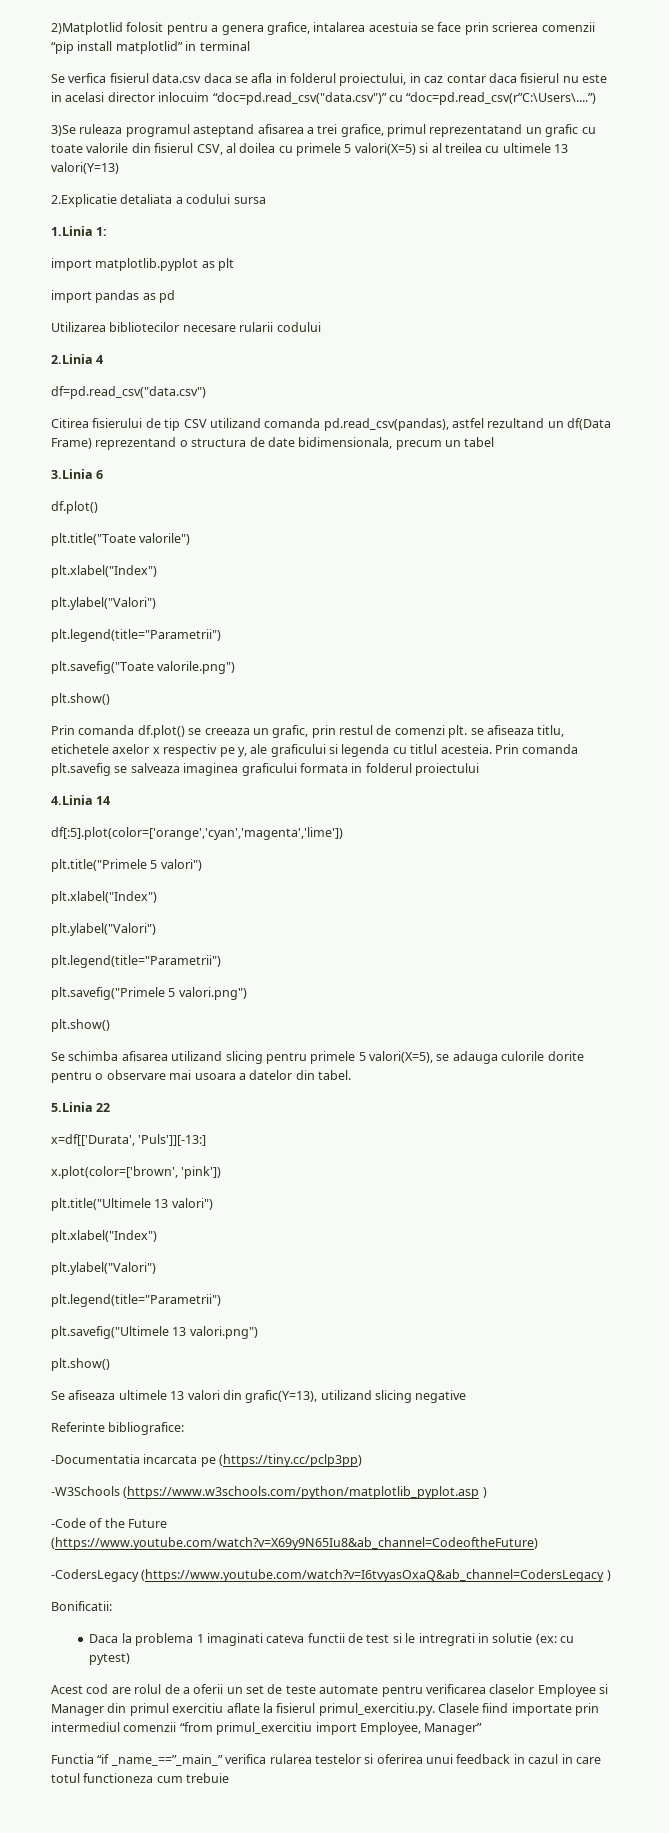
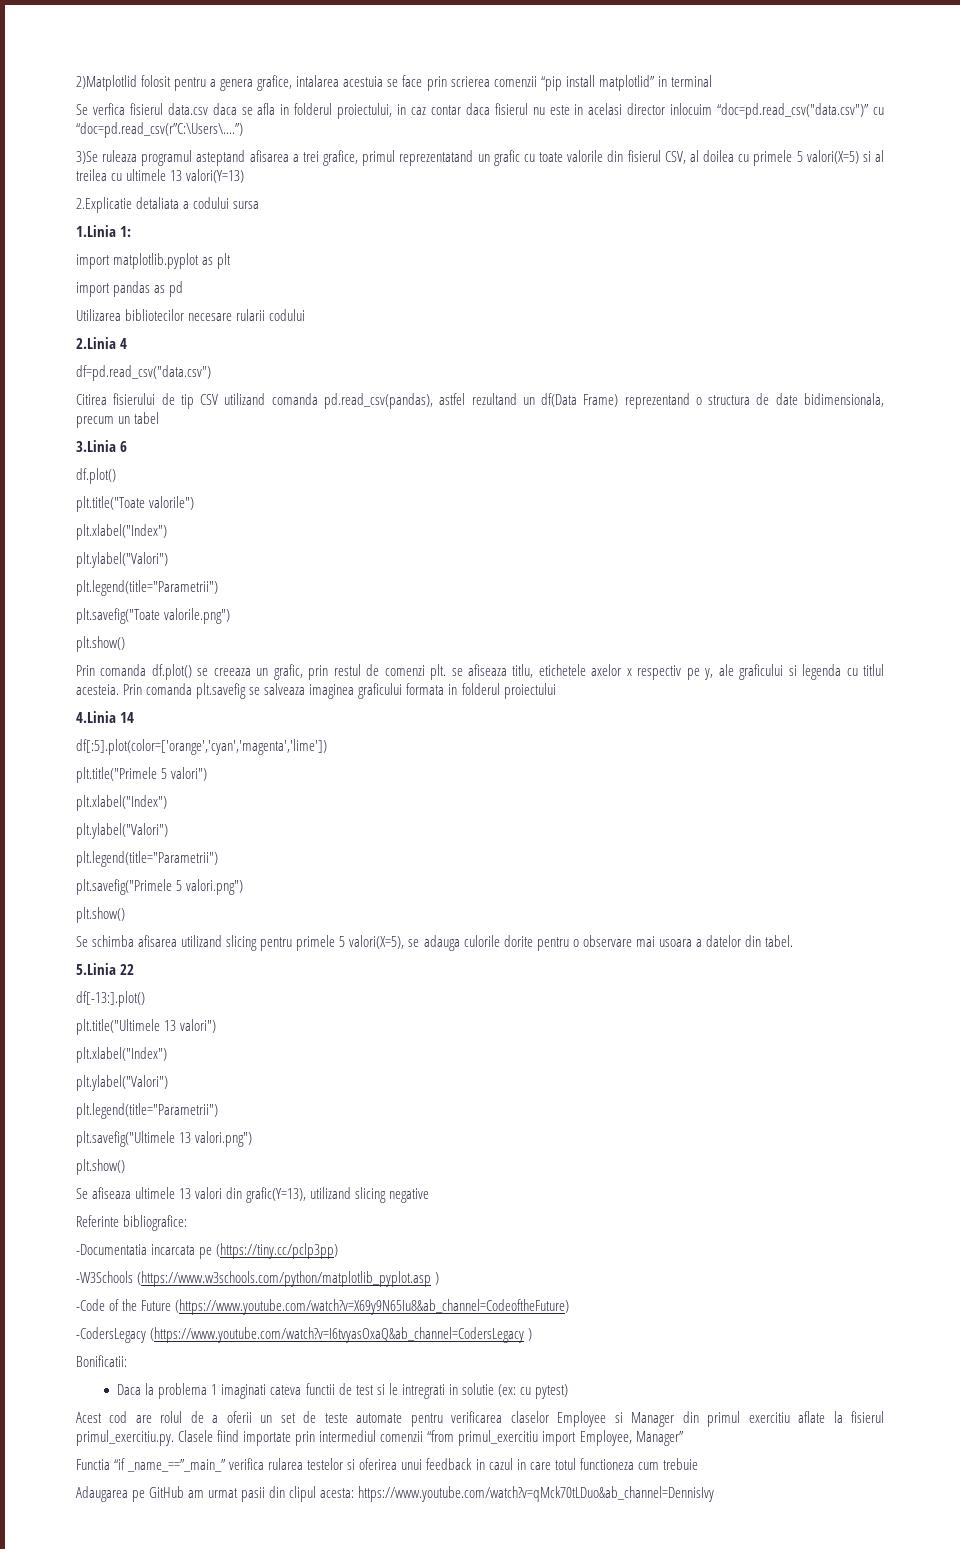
- x=df[['Durata', 'Puls']][-13:]
- x.plot(color=['brown', 'pink'])
+ df[-13:].plot()
+ Adaugarea pe GitHub am urmat pasii din clipul acesta: https://www.youtube.com/watch?v=qMck70tLDuo&ab_channel=DennisIvy

